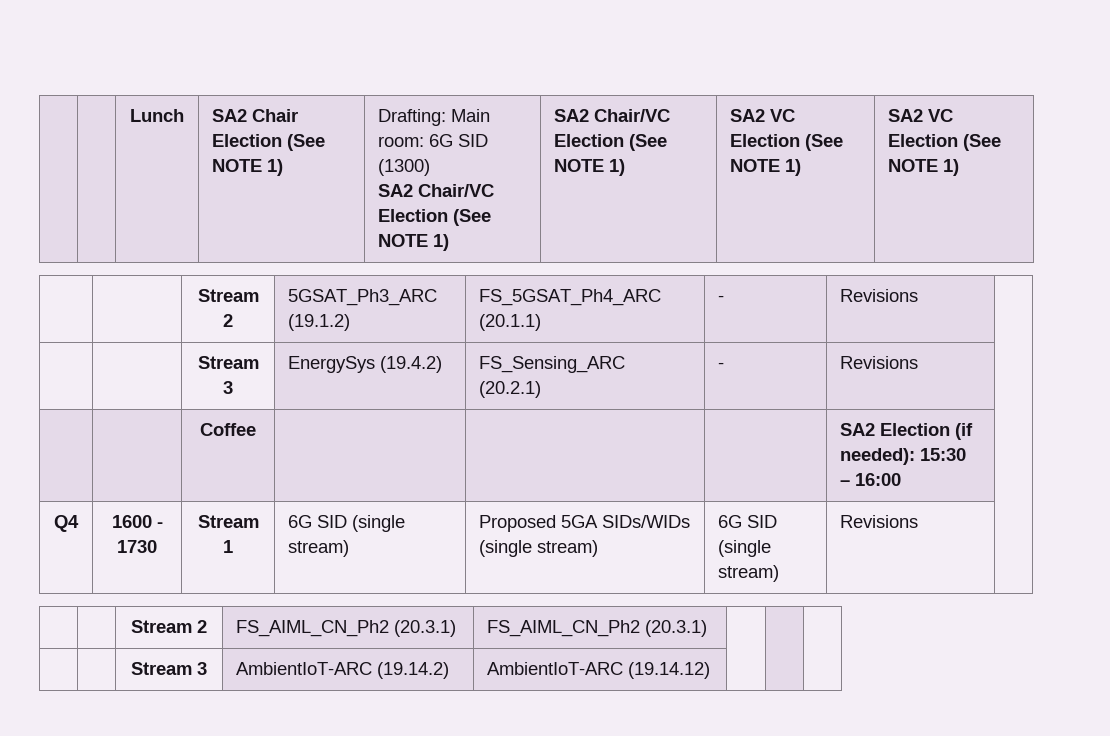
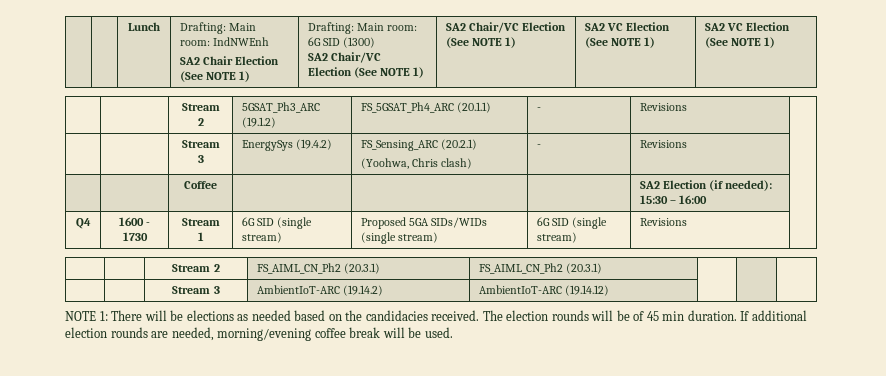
+ Drafting: Main room: IndNWEnh
- | | Stream 3 | EnergySys (19.4.2) | FS_Sensing_ARC (20.2.1) | - | Revisions |
+ | | Stream 3 | EnergySys (19.4.2) | FS_Sensing_ARC (20.2.1)
+ (Yoohwa, Chris clash) | - | Revisions |
+ NOTE 1: There will be elections as needed based on the candidacies received. The election rounds will be of 45 min duration. If additional election rounds are needed, morning/evening coffee break will be used.

